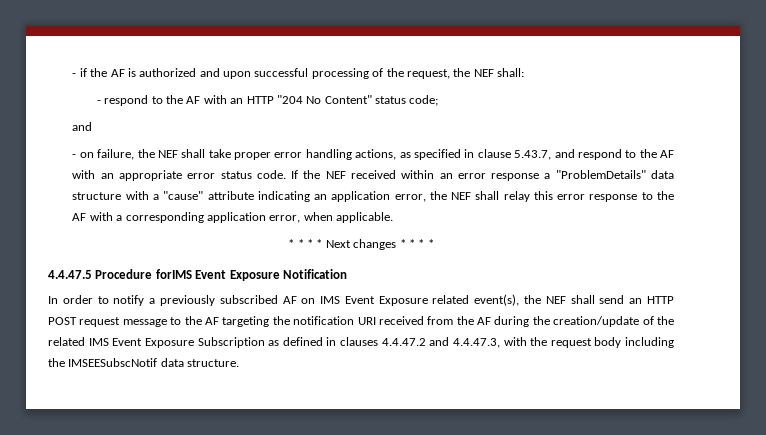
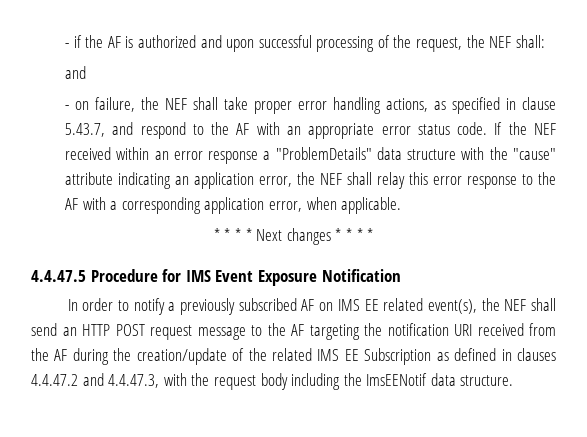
- - respond to the AF with an HTTP "204 No Content" status code;
- If the NEF received within an error response a "ProblemDetails" data structure with a "cause" attribute indicating an application error, the NEF shall relay this error response to the AF with a corresponding application error, when applicable.
+ If the NEF received within an error response a "ProblemDetails" data structure with the "cause" attribute indicating an application error, the NEF shall relay this error response to the AF with a corresponding application error, when applicable.
- 4.4.47.5 Procedure forIMS Event Exposure Notification
+ 4.4.47.5 Procedure for IMS Event Exposure Notification
- In order to notify a previously subscribed AF on IMS Event Exposure related event(s), the NEF shall send an HTTP POST request message to the AF targeting the notification URI received from the AF during the creation/update of the related IMS Event Exposure Subscription as defined in clauses 4.4.47.2 and 4.4.47.3, with the request body including the IMSEESubscNotif data structure.
+ In order to notify a previously subscribed AF on IMS EE related event(s), the NEF shall send an HTTP POST request message to the AF targeting the notification URI received from the AF during the creation/update of the related IMS EE Subscription as defined in clauses 4.4.47.2 and 4.4.47.3, with the request body including the ImsEENotif data structure.

